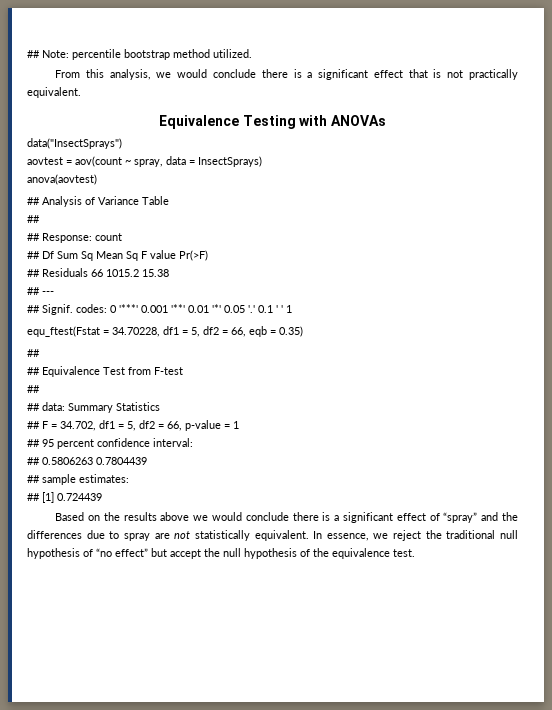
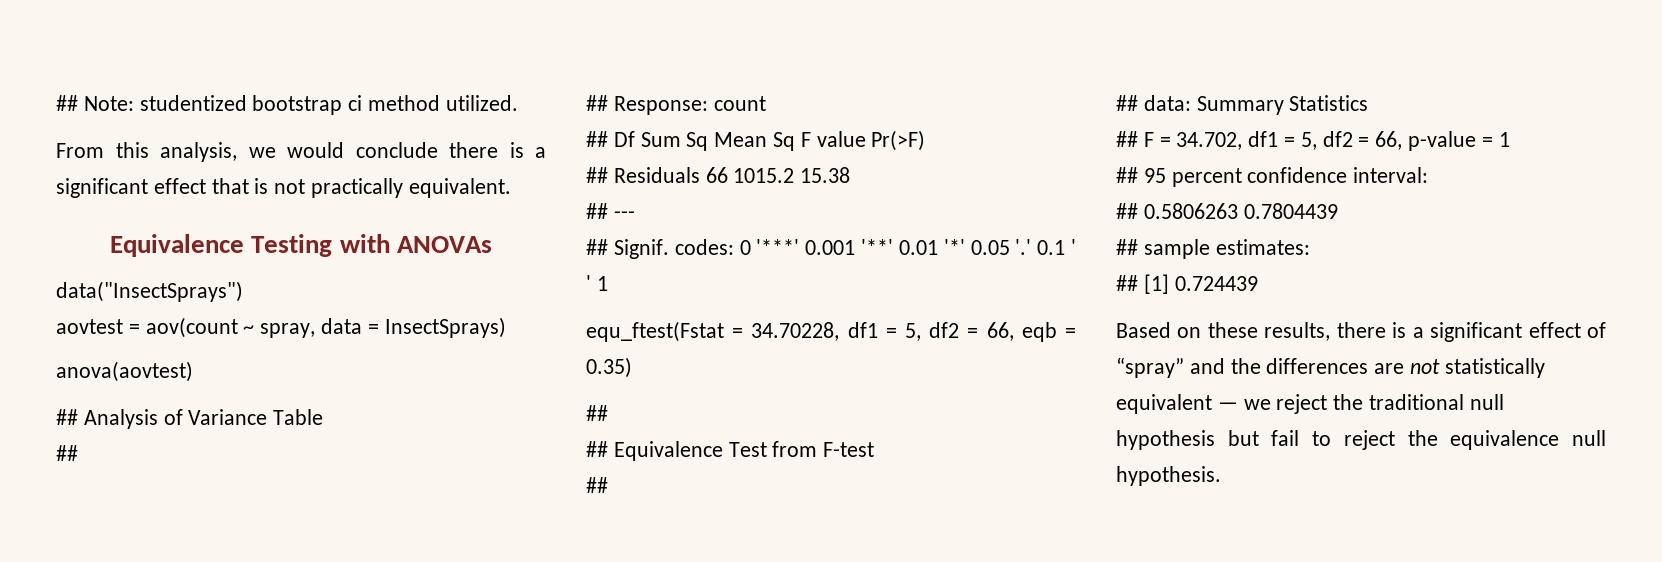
- ## Note: percentile bootstrap method utilized.
+ ## Note: studentized bootstrap ci method utilized.
- Based on the results above we would conclude there is a significant effect of “spray” and the differences due to spray are not statistically equivalent. In essence, we reject the traditional null hypothesis of “no effect” but accept the null hypothesis of the equivalence test.
+ Based on these results, there is a significant effect of “spray” and the differences are not statistically equivalent — we reject the traditional null hypothesis but fail to reject the equivalence null hypothesis.

